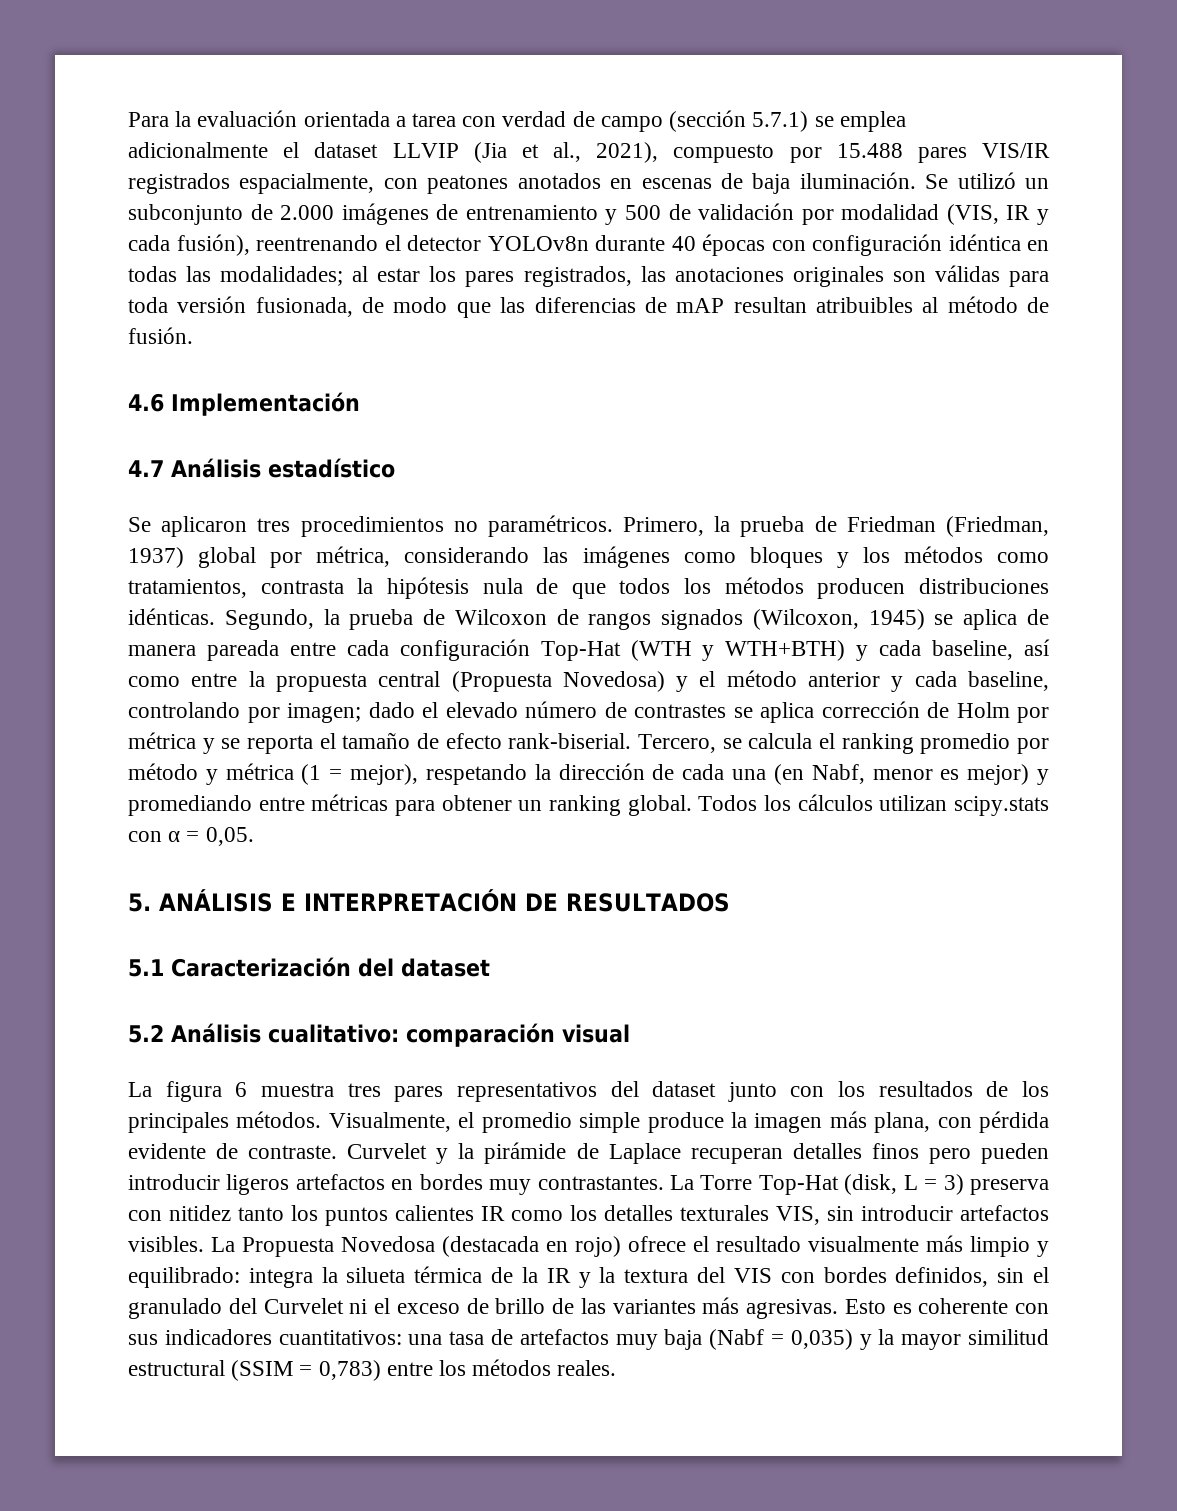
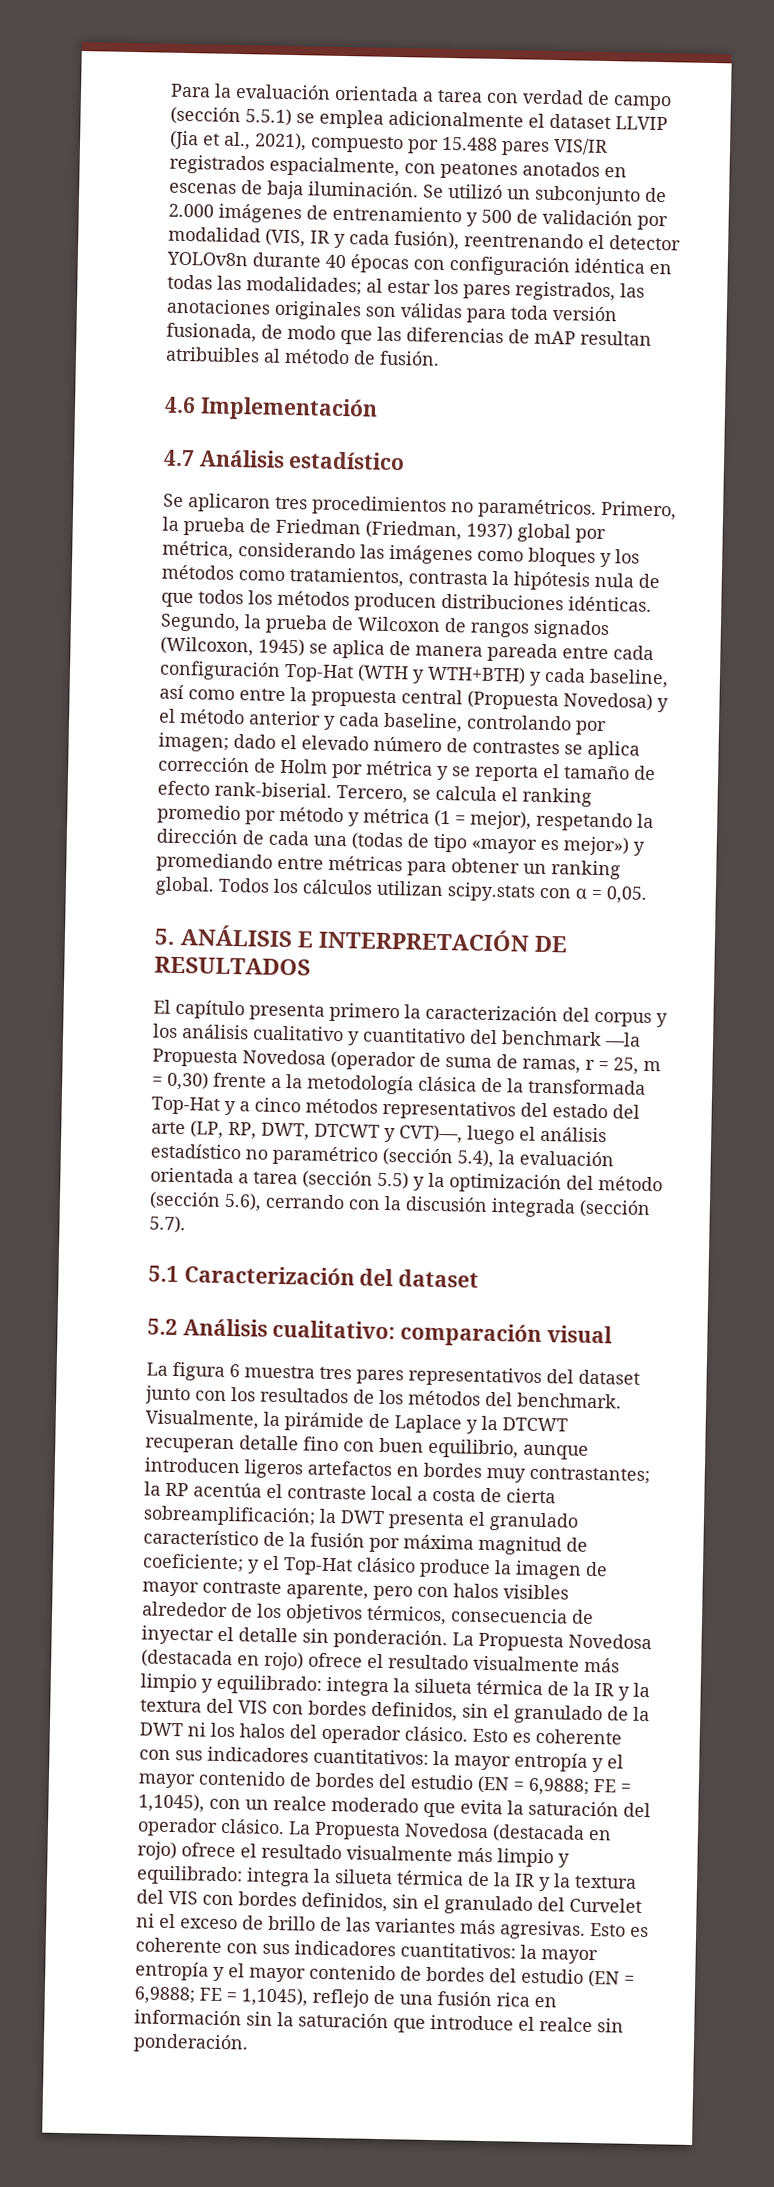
- Para la evaluación orientada a tarea con verdad de campo (sección 5.7.1) se emplea adicionalmente el dataset LLVIP (Jia et al., 2021), compuesto por 15.488 pares VIS/IR registrados espacialmente, con peatones anotados en escenas de baja iluminación.
+ Para la evaluación orientada a tarea con verdad de campo (sección 5.5.1) se emplea adicionalmente el dataset LLVIP (Jia et al., 2021), compuesto por 15.488 pares VIS/IR registrados espacialmente, con peatones anotados en escenas de baja iluminación.
- Tercero, se calcula el ranking promedio por método y métrica (1 = mejor), respetando la dirección de cada una (en Nabf, menor es mejor) y promediando entre métricas para obtener un ranking global.
+ Tercero, se calcula el ranking promedio por método y métrica (1 = mejor), respetando la dirección de cada una (todas de tipo «mayor es mejor») y promediando entre métricas para obtener un ranking global.
+ El capítulo presenta primero la caracterización del corpus y los análisis cualitativo y cuantitativo del benchmark —la Propuesta Novedosa (operador de suma de ramas, r = 25, m = 0,30) frente a la metodología clásica de la transformada Top-Hat y a cinco métodos representativos del estado del arte (LP, RP, DWT, DTCWT y CVT)—, luego el análisis estadístico no paramétrico (sección 5.4), la evaluación orientada a tarea (sección 5.5) y la optimización del método (sección 5.6), cerrando con la discusión integrada (sección 5.7).
- La figura 6 muestra tres pares representativos del dataset junto con los resultados de los principales métodos. Visualmente, el promedio simple produce la imagen más plana, con pérdida evidente de contraste. Curvelet y la pirámide de Laplace recuperan detalles finos pero pueden introducir ligeros artefactos en bordes muy contrastantes. La Torre Top-Hat (disk, L = 3) preserva con nitidez tanto los puntos calientes IR como los detalles texturales VIS, sin introducir artefactos visibles.
+ La figura 6 muestra tres pares representativos del dataset junto con los resultados de los métodos del benchmark. Visualmente, la pirámide de Laplace y la DTCWT recuperan detalle fino con buen equilibrio, aunque introducen ligeros artefactos en bordes muy contrastantes; la RP acentúa el contraste local a costa de cierta sobreamplificación; la DWT presenta el granulado característico de la fusión por máxima magnitud de coeficiente; y el Top-Hat clásico produce la imagen de mayor contraste aparente, pero con halos visibles alrededor de los objetivos térmicos, consecuencia de inyectar el detalle sin ponderación. La Propuesta Novedosa (destacada en rojo) ofrece el resultado visualmente más limpio y equilibrado: integra la silueta térmica de la IR y la textura del VIS con bordes definidos, sin el granulado de la DWT ni los halos del operador clásico. Esto es coherente con sus indicadores cuantitativos: la mayor entropía y el mayor contenido de bordes del estudio (EN = 6,9888; FE = 1,1045), con un realce moderado que evita la saturación del operador clásico.
- Esto es coherente con sus indicadores cuantitativos: una tasa de artefactos muy baja (Nabf = 0,035) y la mayor similitud estructural (SSIM = 0,783) entre los métodos reales.
+ Esto es coherente con sus indicadores cuantitativos: la mayor entropía y el mayor contenido de bordes del estudio (EN = 6,9888; FE = 1,1045), reflejo de una fusión rica en información sin la saturación que introduce el realce sin ponderación.

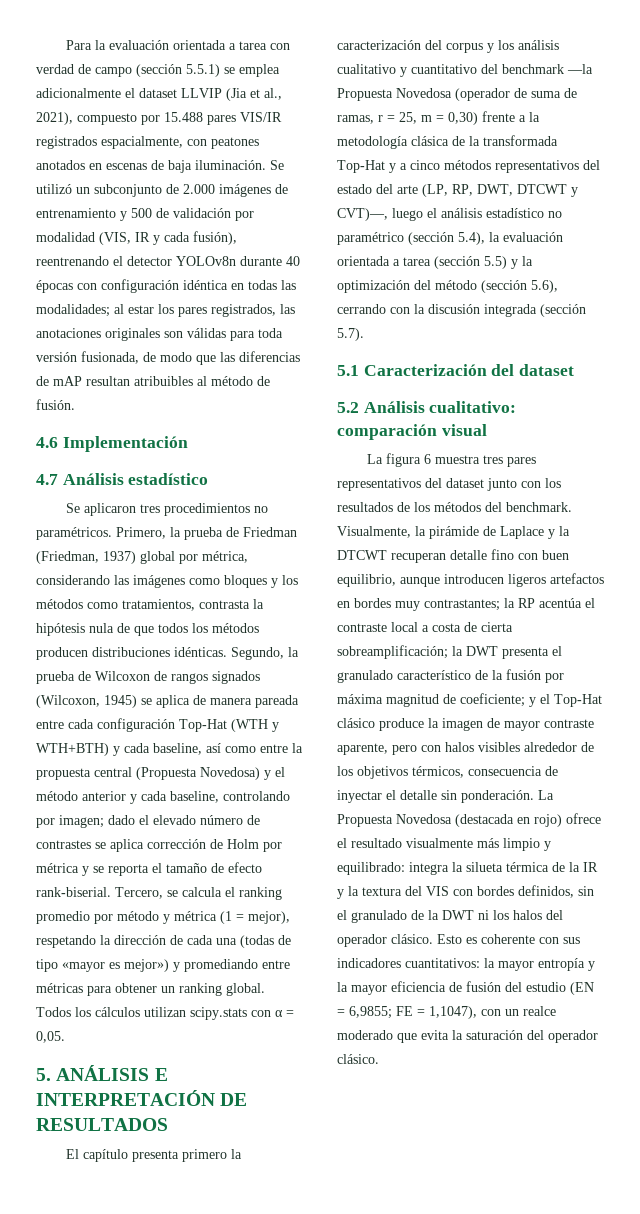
- Esto es coherente con sus indicadores cuantitativos: la mayor entropía y el mayor contenido de bordes del estudio (EN = 6,9888; FE = 1,1045), con un realce moderado que evita la saturación del operador clásico. La Propuesta Novedosa (destacada en rojo) ofrece el resultado visualmente más limpio y equilibrado: integra la silueta térmica de la IR y la textura del VIS con bordes definidos, sin el granulado del Curvelet ni el exceso de brillo de las variantes más agresivas. Esto es coherente con sus indicadores cuantitativos: la mayor entropía y el mayor contenido de bordes del estudio (EN = 6,9888; FE = 1,1045), reflejo de una fusión rica en información sin la saturación que introduce el realce sin ponderación.
+ Esto es coherente con sus indicadores cuantitativos: la mayor entropía y la mayor eficiencia de fusión del estudio (EN = 6,9855; FE = 1,1047), con un realce moderado que evita la saturación del operador clásico.

